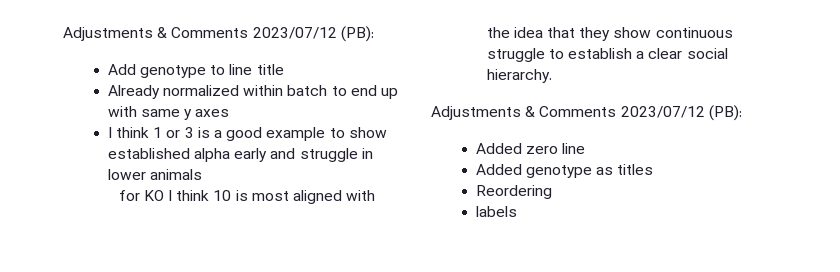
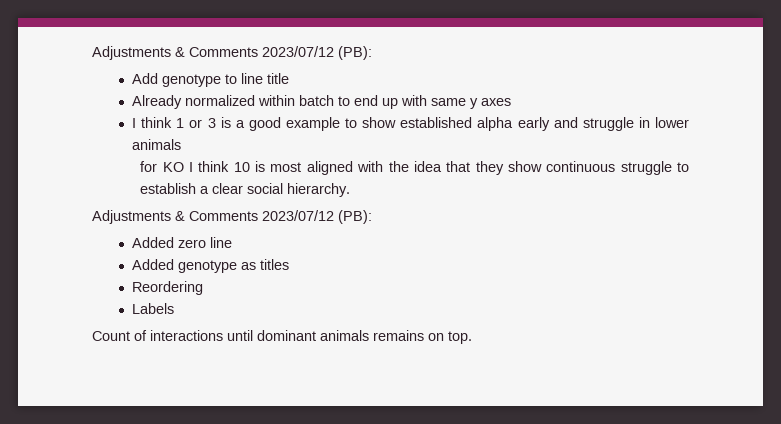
- labels
+ Labels
+ Count of interactions until dominant animals remains on top.

